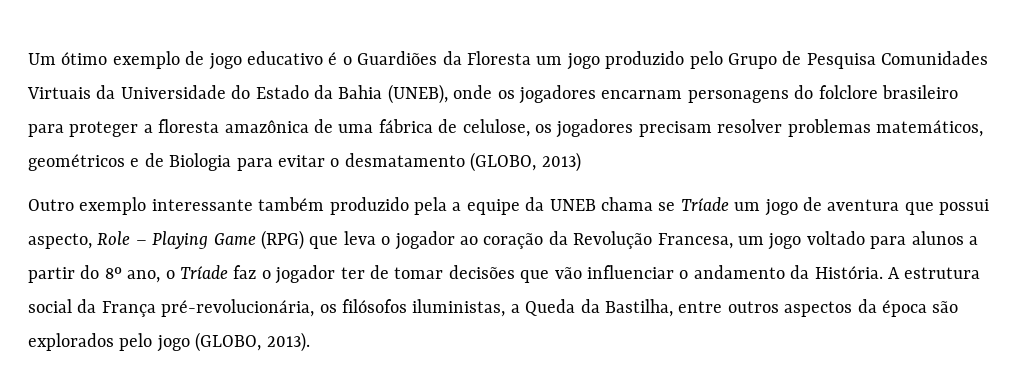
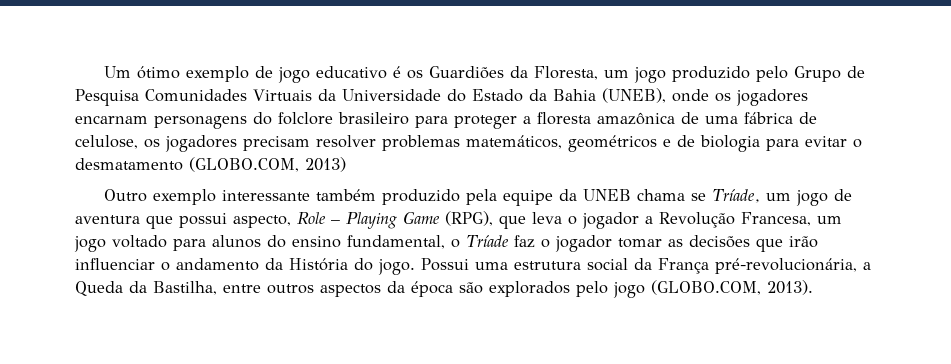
- Um ótimo exemplo de jogo educativo é o Guardiões da Floresta um jogo produzido pelo Grupo de Pesquisa Comunidades Virtuais da Universidade do Estado da Bahia (UNEB), onde os jogadores encarnam personagens do folclore brasileiro para proteger a floresta amazônica de uma fábrica de celulose, os jogadores precisam resolver problemas matemáticos, geométricos e de Biologia para evitar o desmatamento (GLOBO, 2013)
+ Um ótimo exemplo de jogo educativo é os Guardiões da Floresta, um jogo produzido pelo Grupo de Pesquisa Comunidades Virtuais da Universidade do Estado da Bahia (UNEB), onde os jogadores encarnam personagens do folclore brasileiro para proteger a floresta amazônica de uma fábrica de celulose, os jogadores precisam resolver problemas matemáticos, geométricos e de biologia para evitar o desmatamento (GLOBO.COM, 2013)
- Outro exemplo interessante também produzido pela a equipe da UNEB chama se Tríade um jogo de aventura que possui aspecto, Role – Playing Game (RPG) que leva o jogador ao coração da Revolução Francesa, um jogo voltado para alunos a partir do 8º ano, o Tríade faz o jogador ter de tomar decisões que vão influenciar o andamento da História. A estrutura social da França pré-revolucionária, os filósofos iluministas, a Queda da Bastilha, entre outros aspectos da época são explorados pelo jogo (GLOBO, 2013).
+ Outro exemplo interessante também produzido pela equipe da UNEB chama se Tríade, um jogo de aventura que possui aspecto, Role – Playing Game (RPG), que leva o jogador a Revolução Francesa, um jogo voltado para alunos do ensino fundamental, o Tríade faz o jogador tomar as decisões que irão influenciar o andamento da História do jogo. Possui uma estrutura social da França pré-revolucionária, a Queda da Bastilha, entre outros aspectos da época são explorados pelo jogo (GLOBO.COM, 2013).

